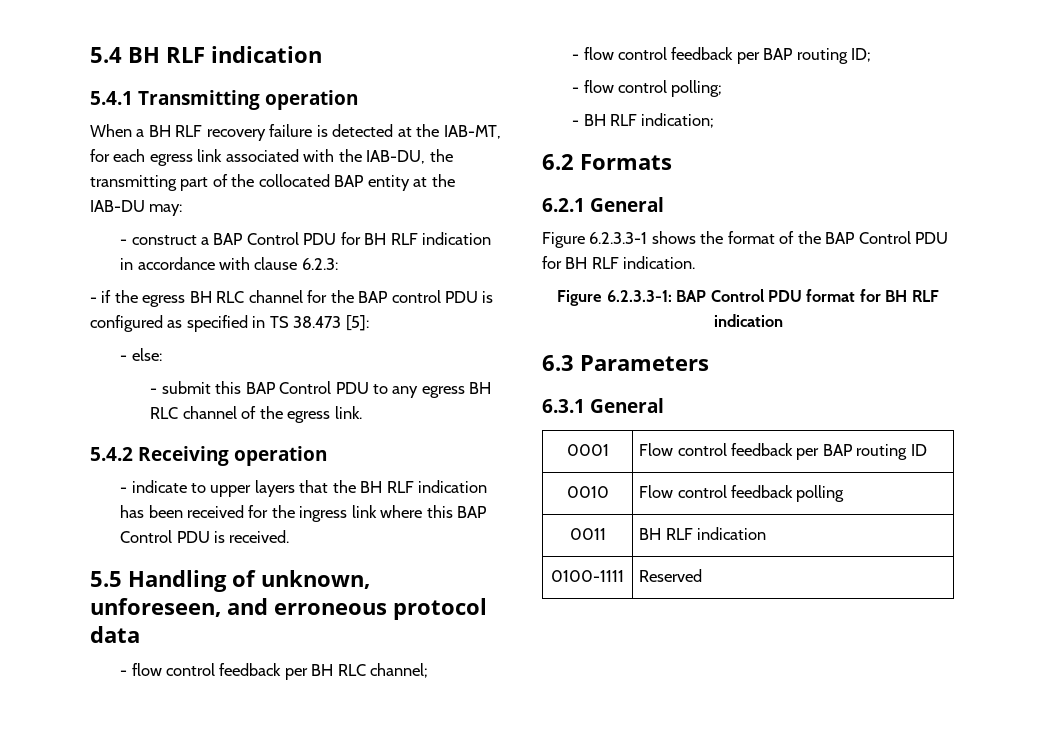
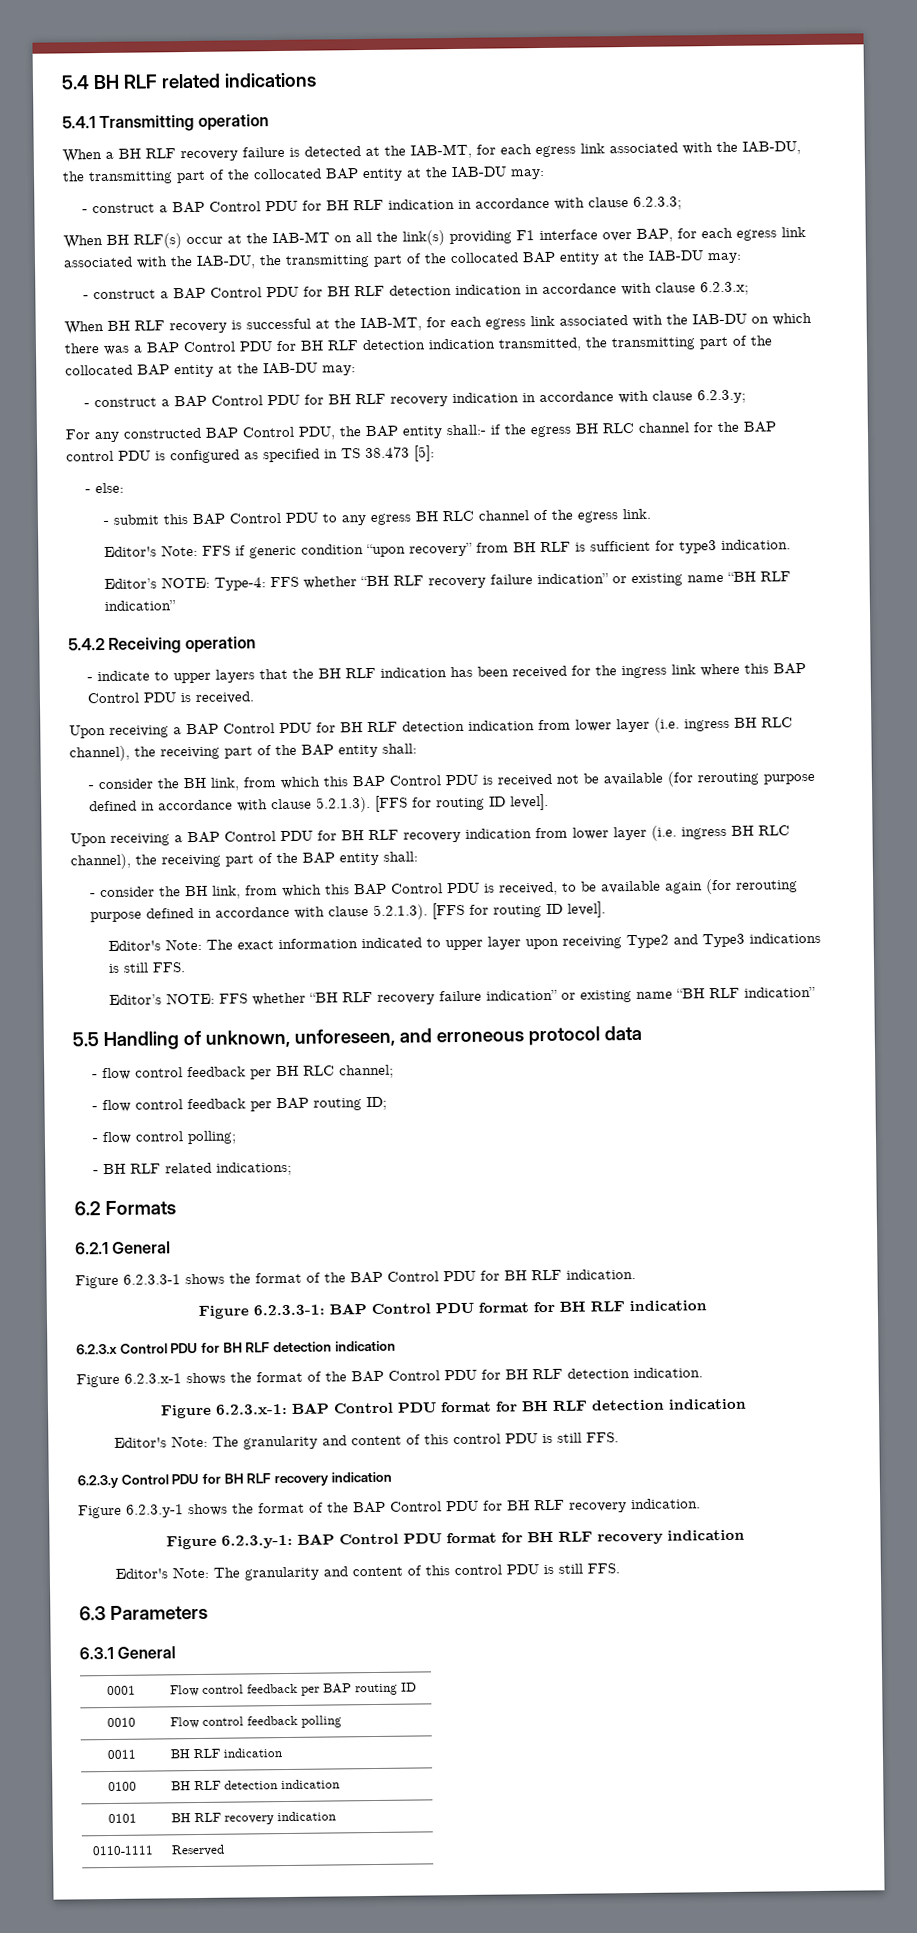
- 5.4 BH RLF indication
+ 5.4 BH RLF related indications
- - construct a BAP Control PDU for BH RLF indication in accordance with clause 6.2.3:
- - if the egress BH RLC channel for the BAP control PDU is configured as specified in TS 38.473 [5]:
+ - construct a BAP Control PDU for BH RLF indication in accordance with clause 6.2.3.3;
+ When BH RLF(s) occur at the IAB-MT on all the link(s) providing F1 interface over BAP, for each egress link associated with the IAB-DU, the transmitting part of the collocated BAP entity at the IAB-DU may:
+ - construct a BAP Control PDU for BH RLF detection indication in accordance with clause 6.2.3.x;
+ When BH RLF recovery is successful at the IAB-MT, for each egress link associated with the IAB-DU on which there was a BAP Control PDU for BH RLF detection indication transmitted, the transmitting part of the collocated BAP entity at the IAB-DU may:
+ - construct a BAP Control PDU for BH RLF recovery indication in accordance with clause 6.2.3.y;
+ For any constructed BAP Control PDU, the BAP entity shall:- if the egress BH RLC channel for the BAP control PDU is configured as specified in TS 38.473 [5]:
+ Editor's Note: FFS if generic condition “upon recovery” from BH RLF is sufficient for type3 indication.
+ Editor’s NOTE: Type-4: FFS whether “BH RLF recovery failure indication” or existing name “BH RLF indication”
+ Upon receiving a BAP Control PDU for BH RLF detection indication from lower layer (i.e. ingress BH RLC channel), the receiving part of the BAP entity shall:
+ - consider the BH link, from which this BAP Control PDU is received not be available (for rerouting purpose defined in accordance with clause 5.2.1.3). [FFS for routing ID level].
+ Upon receiving a BAP Control PDU for BH RLF recovery indication from lower layer (i.e. ingress BH RLC channel), the receiving part of the BAP entity shall:
+ - consider the BH link, from which this BAP Control PDU is received, to be available again (for rerouting purpose defined in accordance with clause 5.2.1.3). [FFS for routing ID level].
+ Editor's Note: The exact information indicated to upper layer upon receiving Type2 and Type3 indications is still FFS.
+ Editor’s NOTE: FFS whether “BH RLF recovery failure indication” or existing name “BH RLF indication”
- - BH RLF indication;
+ - BH RLF related indications;
+ 6.2.3.x Control PDU for BH RLF detection indication
+ Figure 6.2.3.x-1 shows the format of the BAP Control PDU for BH RLF detection indication.
+ Figure 6.2.3.x-1: BAP Control PDU format for BH RLF detection indication
+ Editor's Note: The granularity and content of this control PDU is still FFS.
+ 6.2.3.y Control PDU for BH RLF recovery indication
+ Figure 6.2.3.y-1 shows the format of the BAP Control PDU for BH RLF recovery indication.
+ Figure 6.2.3.y-1: BAP Control PDU format for BH RLF recovery indication
+ Editor's Note: The granularity and content of this control PDU is still FFS.
- 0100-1111 | Reserved
+ 0100 | BH RLF detection indication
+ 0101 | BH RLF recovery indication
+ 0110-1111 | Reserved

